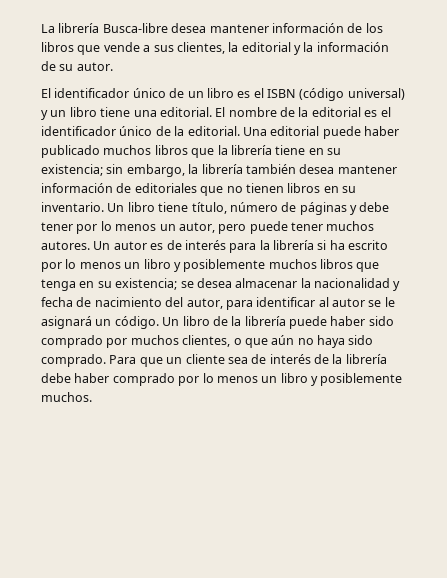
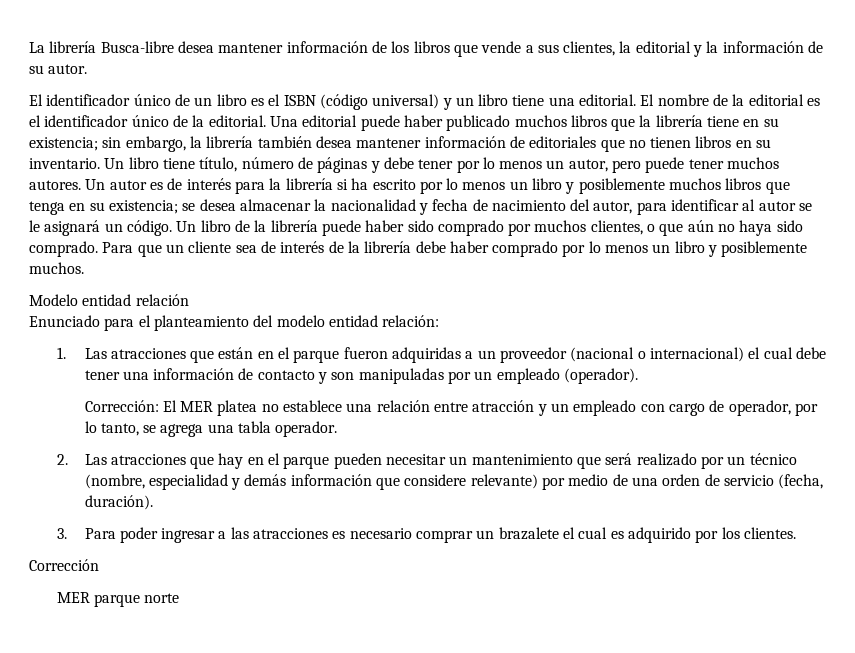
+ Modelo entidad relación
+ Enunciado para el planteamiento del modelo entidad relación:
+ 1. Las atracciones que están en el parque fueron adquiridas a un proveedor (nacional o internacional) el cual debe tener una información de contacto y son manipuladas por un empleado (operador).
+ Corrección: El MER platea no establece una relación entre atracción y un empleado con cargo de operador, por lo tanto, se agrega una tabla operador.
+ 2. Las atracciones que hay en el parque pueden necesitar un mantenimiento que será realizado por un técnico (nombre, especialidad y demás información que considere relevante) por medio de una orden de servicio (fecha, duración).
+ 3. Para poder ingresar a las atracciones es necesario comprar un brazalete el cual es adquirido por los clientes.
+ Corrección
+ MER parque norte

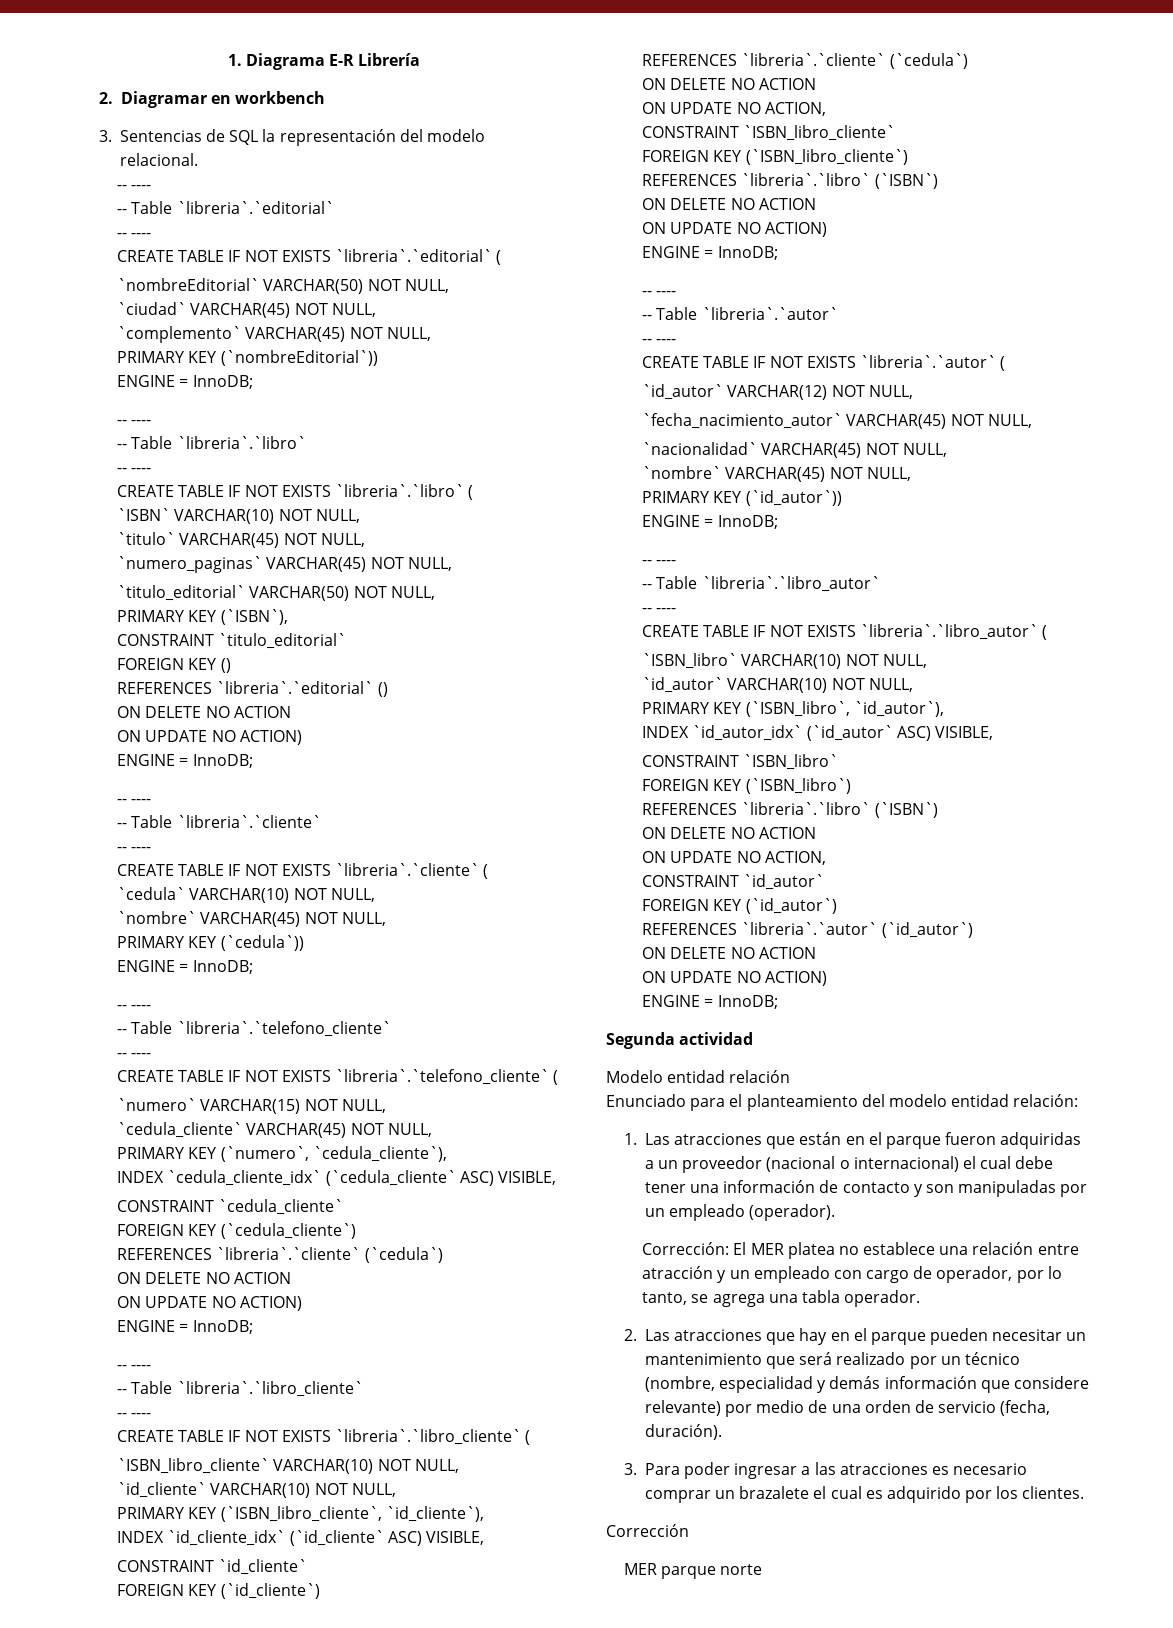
- La librería Busca-libre desea mantener información de los libros que vende a sus clientes, la editorial y la información de su autor.
- El identificador único de un libro es el ISBN (código universal) y un libro tiene una editorial. El nombre de la editorial es el identificador único de la editorial. Una editorial puede haber publicado muchos libros que la librería tiene en su existencia; sin embargo, la librería también desea mantener información de editoriales que no tienen libros en su inventario. Un libro tiene título, número de páginas y debe tener por lo menos un autor, pero puede tener muchos autores. Un autor es de interés para la librería si ha escrito por lo menos un libro y posiblemente muchos libros que tenga en su existencia; se desea almacenar la nacionalidad y fecha de nacimiento del autor, para identificar al autor se le asignará un código. Un libro de la librería puede haber sido comprado por muchos clientes, o que aún no haya sido comprado. Para que un cliente sea de interés de la librería debe haber comprado por lo menos un libro y posiblemente muchos.
+ 1. Diagrama E-R Librería
+ 2. Diagramar en workbench
+ 3. Sentencias de SQL la representación del modelo relacional.
+ -- ----
+ -- Table `libreria`.`editorial`
+ -- ----
+ CREATE TABLE IF NOT EXISTS `libreria`.`editorial` (
+ `nombreEditorial` VARCHAR(50) NOT NULL,
+ `ciudad` VARCHAR(45) NOT NULL,
+ `complemento` VARCHAR(45) NOT NULL,
+ PRIMARY KEY (`nombreEditorial`))
+ ENGINE = InnoDB;
+ -- ----
+ -- Table `libreria`.`libro`
+ -- ----
+ CREATE TABLE IF NOT EXISTS `libreria`.`libro` (
+ `ISBN` VARCHAR(10) NOT NULL,
+ `titulo` VARCHAR(45) NOT NULL,
+ `numero_paginas` VARCHAR(45) NOT NULL,
+ `titulo_editorial` VARCHAR(50) NOT NULL,
+ PRIMARY KEY (`ISBN`),
+ CONSTRAINT `titulo_editorial`
+ FOREIGN KEY ()
+ REFERENCES `libreria`.`editorial` ()
+ ON DELETE NO ACTION
+ ON UPDATE NO ACTION)
+ ENGINE = InnoDB;
+ -- ----
+ -- Table `libreria`.`cliente`
+ -- ----
+ CREATE TABLE IF NOT EXISTS `libreria`.`cliente` (
+ `cedula` VARCHAR(10) NOT NULL,
+ `nombre` VARCHAR(45) NOT NULL,
+ PRIMARY KEY (`cedula`))
+ ENGINE = InnoDB;
+ -- ----
+ -- Table `libreria`.`telefono_cliente`
+ -- ----
+ CREATE TABLE IF NOT EXISTS `libreria`.`telefono_cliente` (
+ `numero` VARCHAR(15) NOT NULL,
+ `cedula_cliente` VARCHAR(45) NOT NULL,
+ PRIMARY KEY (`numero`, `cedula_cliente`),
+ INDEX `cedula_cliente_idx` (`cedula_cliente` ASC) VISIBLE,
+ CONSTRAINT `cedula_cliente`
+ FOREIGN KEY (`cedula_cliente`)
+ REFERENCES `libreria`.`cliente` (`cedula`)
+ ON DELETE NO ACTION
+ ON UPDATE NO ACTION)
+ ENGINE = InnoDB;
+ -- ----
+ -- Table `libreria`.`libro_cliente`
+ -- ----
+ CREATE TABLE IF NOT EXISTS `libreria`.`libro_cliente` (
+ `ISBN_libro_cliente` VARCHAR(10) NOT NULL,
+ `id_cliente` VARCHAR(10) NOT NULL,
+ PRIMARY KEY (`ISBN_libro_cliente`, `id_cliente`),
+ INDEX `id_cliente_idx` (`id_cliente` ASC) VISIBLE,
+ CONSTRAINT `id_cliente`
+ FOREIGN KEY (`id_cliente`)
+ REFERENCES `libreria`.`cliente` (`cedula`)
+ ON DELETE NO ACTION
+ ON UPDATE NO ACTION,
+ CONSTRAINT `ISBN_libro_cliente`
+ FOREIGN KEY (`ISBN_libro_cliente`)
+ REFERENCES `libreria`.`libro` (`ISBN`)
+ ON DELETE NO ACTION
+ ON UPDATE NO ACTION)
+ ENGINE = InnoDB;
+ -- ----
+ -- Table `libreria`.`autor`
+ -- ----
+ CREATE TABLE IF NOT EXISTS `libreria`.`autor` (
+ `id_autor` VARCHAR(12) NOT NULL,
+ `fecha_nacimiento_autor` VARCHAR(45) NOT NULL,
+ `nacionalidad` VARCHAR(45) NOT NULL,
+ `nombre` VARCHAR(45) NOT NULL,
+ PRIMARY KEY (`id_autor`))
+ ENGINE = InnoDB;
+ -- ----
+ -- Table `libreria`.`libro_autor`
+ -- ----
+ CREATE TABLE IF NOT EXISTS `libreria`.`libro_autor` (
+ `ISBN_libro` VARCHAR(10) NOT NULL,
+ `id_autor` VARCHAR(10) NOT NULL,
+ PRIMARY KEY (`ISBN_libro`, `id_autor`),
+ INDEX `id_autor_idx` (`id_autor` ASC) VISIBLE,
+ CONSTRAINT `ISBN_libro`
+ FOREIGN KEY (`ISBN_libro`)
+ REFERENCES `libreria`.`libro` (`ISBN`)
+ ON DELETE NO ACTION
+ ON UPDATE NO ACTION,
+ CONSTRAINT `id_autor`
+ FOREIGN KEY (`id_autor`)
+ REFERENCES `libreria`.`autor` (`id_autor`)
+ ON DELETE NO ACTION
+ ON UPDATE NO ACTION)
+ ENGINE = InnoDB;
+ Segunda actividad

